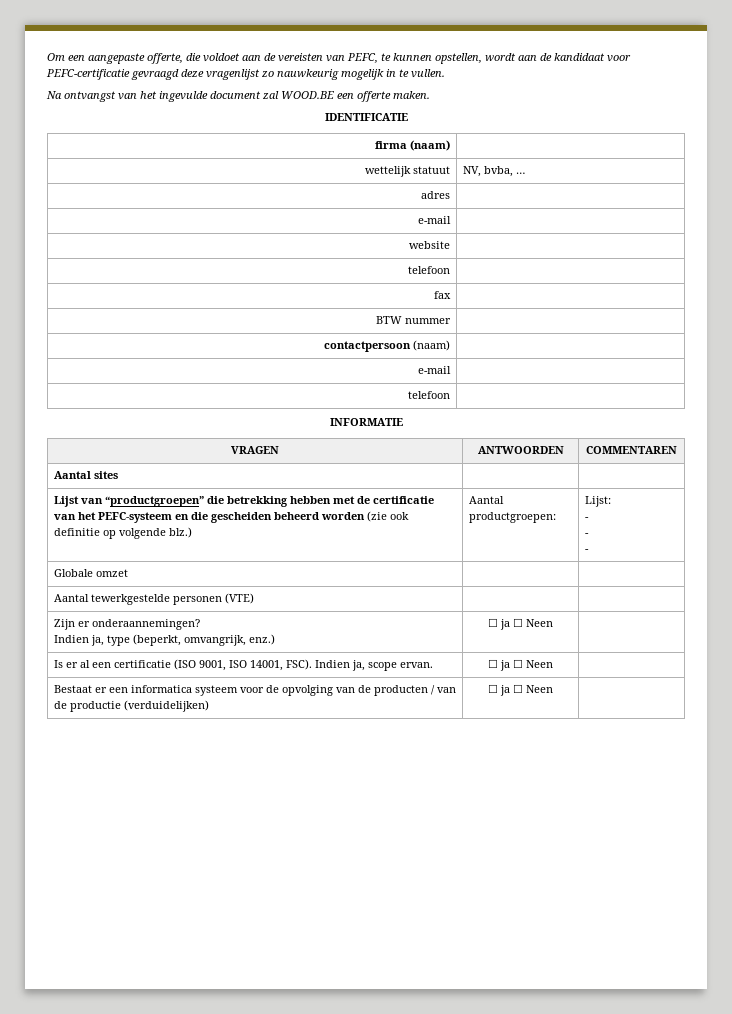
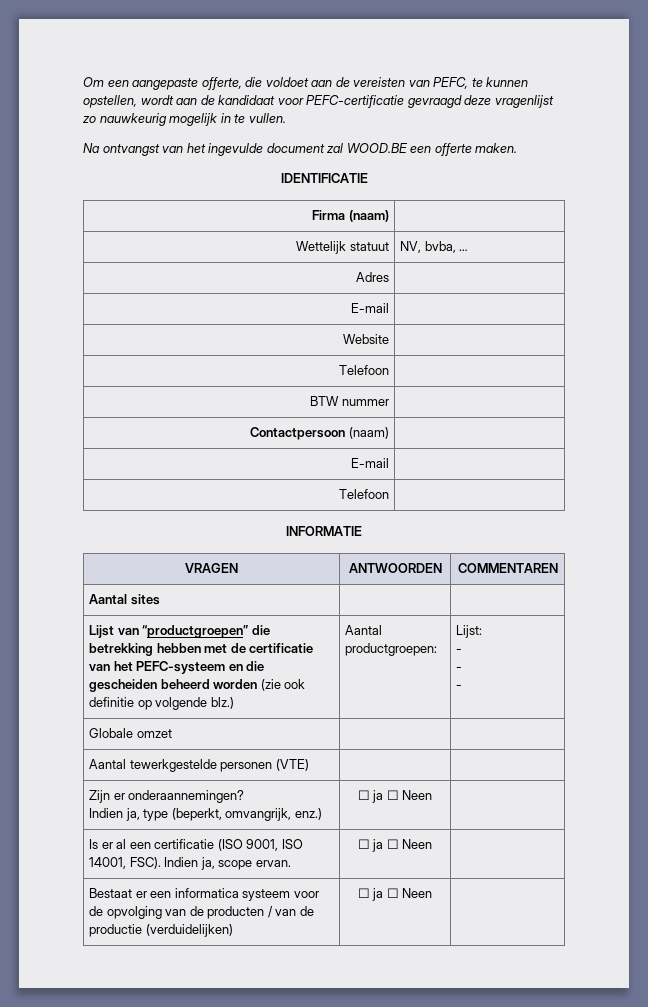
- firma (naam) |
- wettelijk statuut | NV, bvba, …
+ Firma (naam) |
+ Wettelijk statuut | NV, bvba, …
- adres |
- e-mail |
- website |
- telefoon |
- fax |
+ Adres |
+ E-mail |
+ Website |
+ Telefoon |
- contactpersoon (naam) |
- e-mail |
- telefoon |
+ Contactpersoon (naam) |
+ E-mail |
+ Telefoon |

